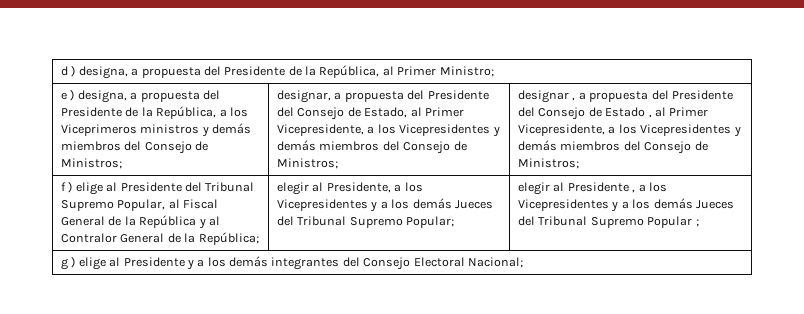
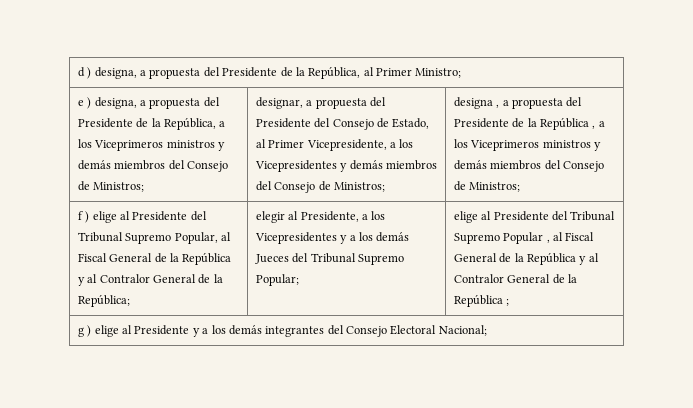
- designar , a propuesta del Presidente del Consejo de Estado , al Primer Vicepresidente, a los Vicepresidentes y demás miembros del Consejo de Ministros;
+ designa , a propuesta del Presidente de la República , a los Viceprimeros ministros y demás miembros del Consejo de Ministros;
- elegir al Presidente , a los Vicepresidentes y a los demás Jueces del Tribunal Supremo Popular ;
+ elige al Presidente del Tribunal Supremo Popular , al Fiscal General de la República y al Contralor General de la República ;

